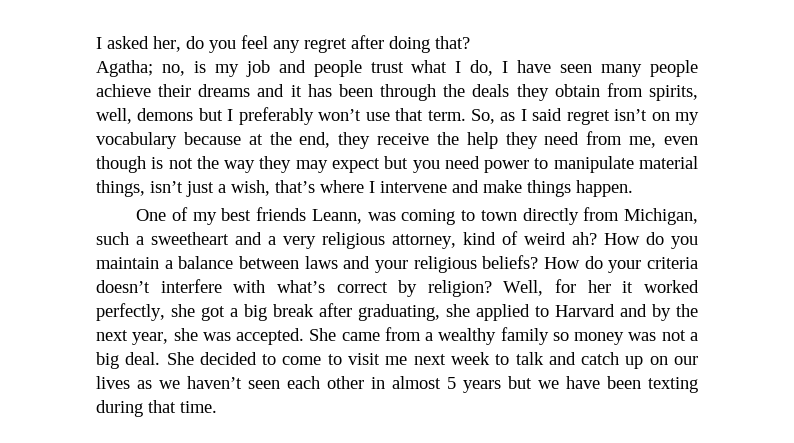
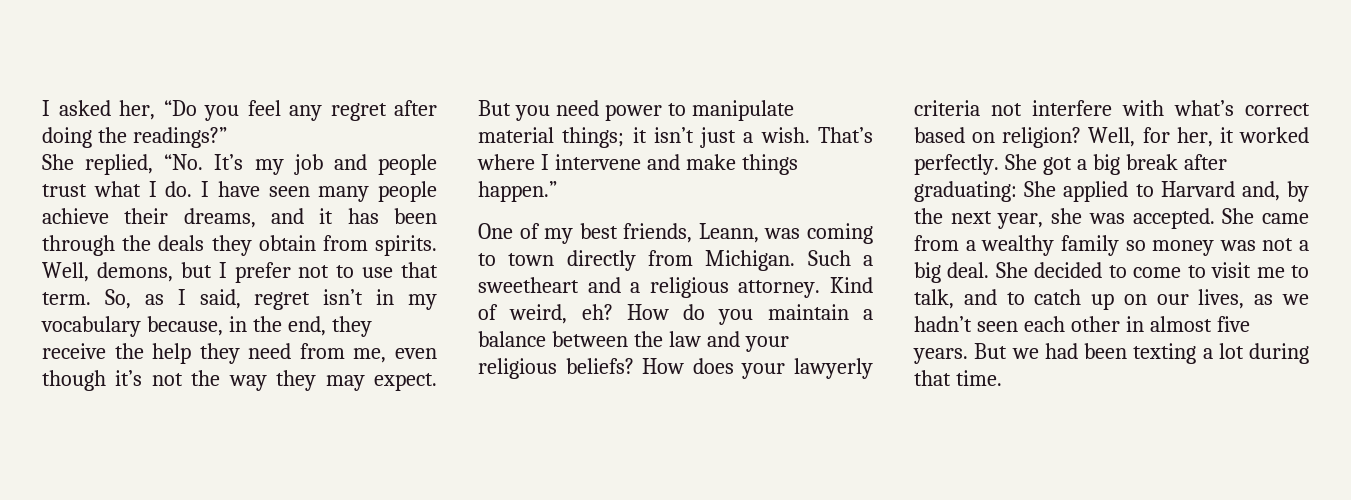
- I asked her, do you feel any regret after doing that?
- Agatha; no, is my job and people trust what I do, I have seen many people achieve their dreams and it has been through the deals they obtain from spirits, well, demons but I preferably won’t use that term.
+ I asked her, “Do you feel any regret after doing the readings?”
+ She replied, “No. It’s my job and people trust what I do. I have seen many people achieve their dreams, and it has been through the deals they obtain from spirits. Well, demons, but I prefer not to use that term.
- So, as I said regret isn’t on my vocabulary because at the end, they receive the help they need from me, even though is not the way they may expect but you need power to manipulate material things, isn’t just a wish, that’s where I intervene and make things happen.
+ So, as I said, regret isn’t in my vocabulary because, in the end, they receive the help they need from me, even though it’s not the way they may expect. But you need power to manipulate material things; it isn’t just a wish. That’s where I intervene and make things happen.”
- One of my best friends Leann, was coming to town directly from Michigan, such a sweetheart and a very religious attorney, kind of weird ah?
+ One of my best friends, Leann, was coming to town directly from Michigan. Such a sweetheart and a religious attorney. Kind of weird, eh?
- How do you maintain a balance between laws and your religious beliefs?
+ How do you maintain a balance between the law and your religious beliefs?
- How do your criteria doesn’t interfere with what’s correct by religion?
+ How does your lawyerly criteria not interfere with what’s correct based on religion?
- Well, for her it worked perfectly, she got a big break after graduating, she applied to Harvard and by the next year, she was accepted.
+ Well, for her, it worked perfectly. She got a big break after graduating: She applied to Harvard and, by the next year, she was accepted.
- She decided to come to visit me next week to talk and catch up on our lives as we haven’t seen each other in almost 5 years but we have been texting during that time.
+ She decided to come to visit me to talk, and to catch up on our lives, as we hadn’t seen each other in almost five years. But we had been texting a lot during that time.

